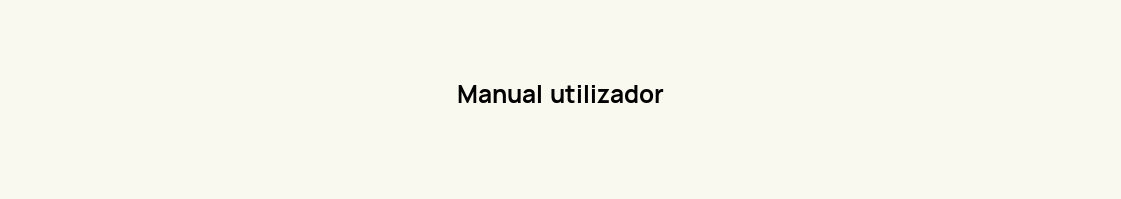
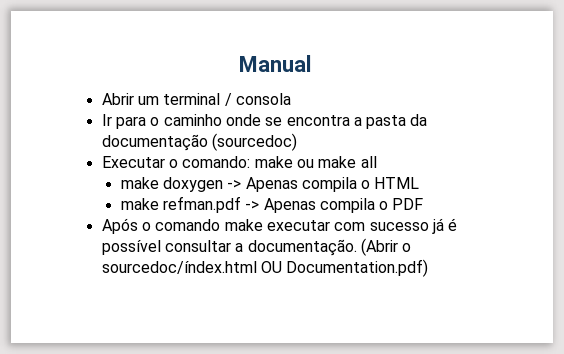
- Manual utilizador
+ Manual
+ Abrir um terminal / consola
+ Ir para o caminho onde se encontra a pasta da documentação (sourcedoc)
+ Executar o comando: make ou make all
+ make doxygen -> Apenas compila o HTML
+ make refman.pdf -> Apenas compila o PDF
+ Após o comando make executar com sucesso já é possível consultar a documentação. (Abrir o sourcedoc/índex.html OU Documentation.pdf)

